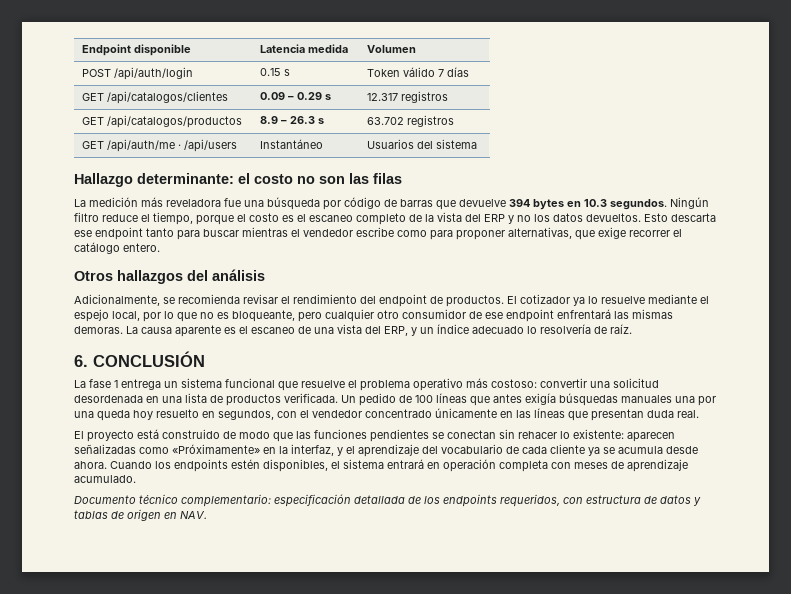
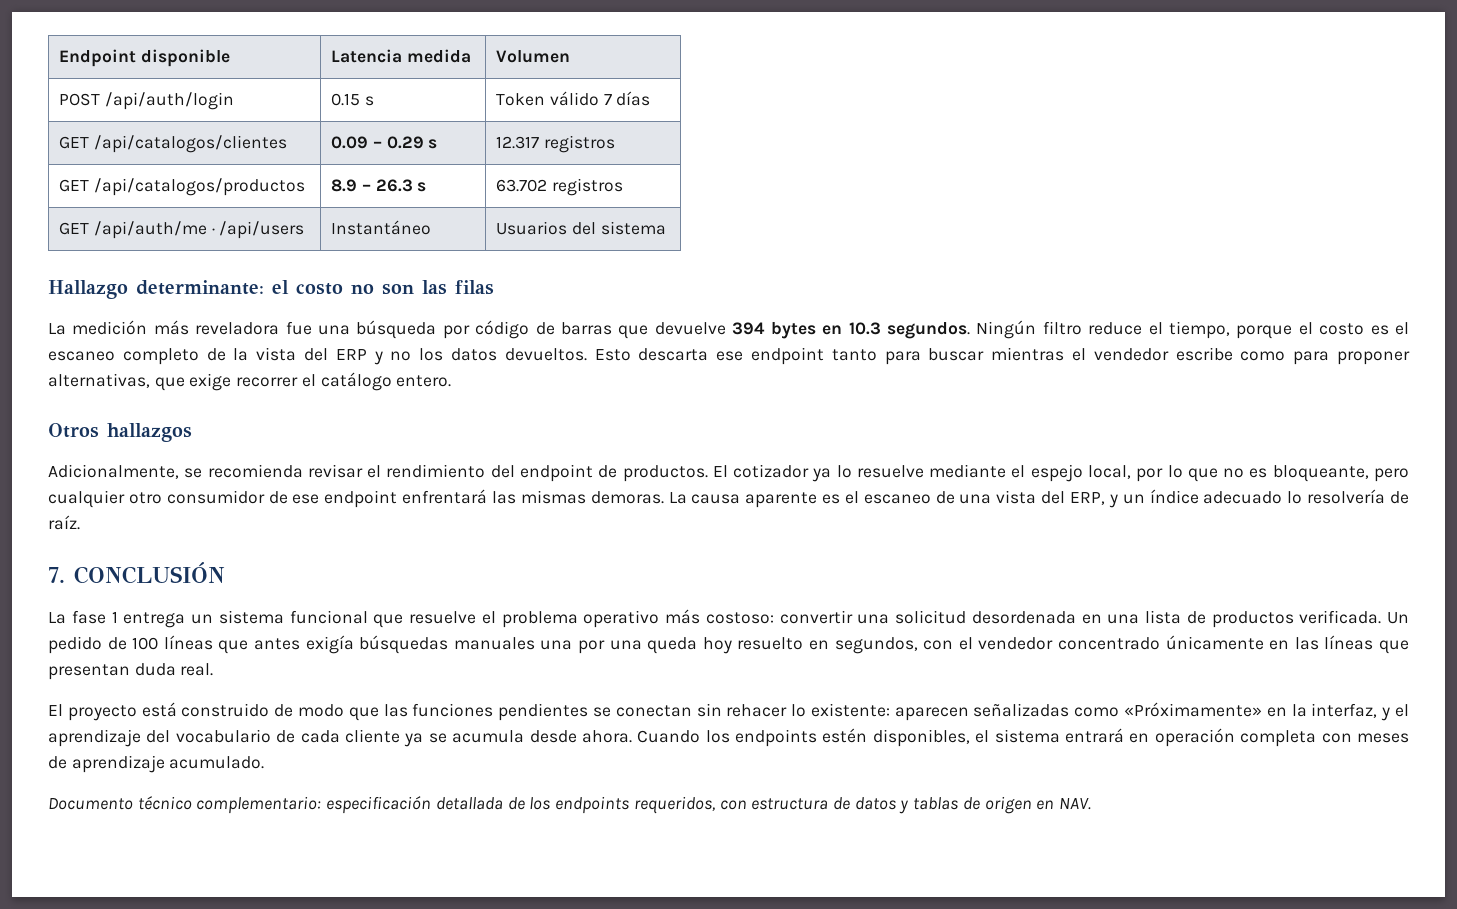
- Otros hallazgos del análisis
+ Otros hallazgos
- 6. CONCLUSIÓN
+ 7. CONCLUSIÓN

